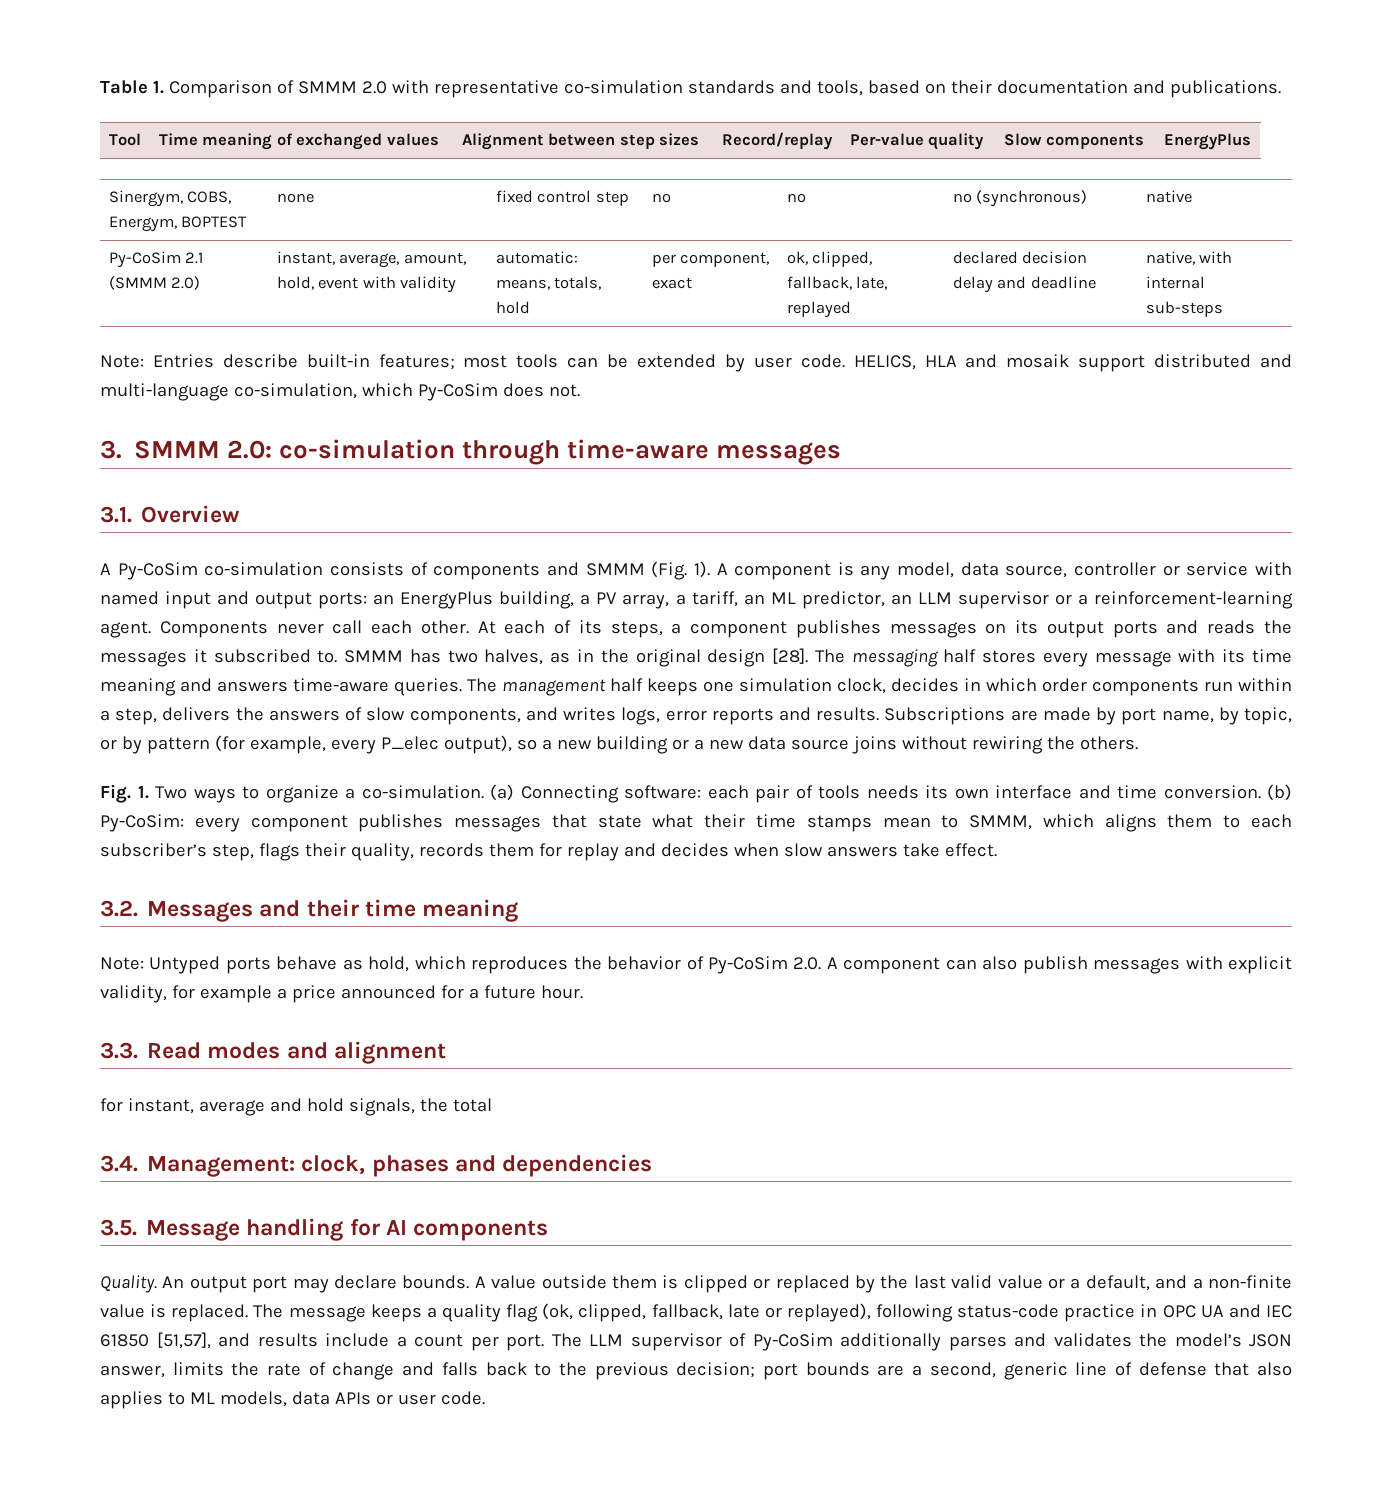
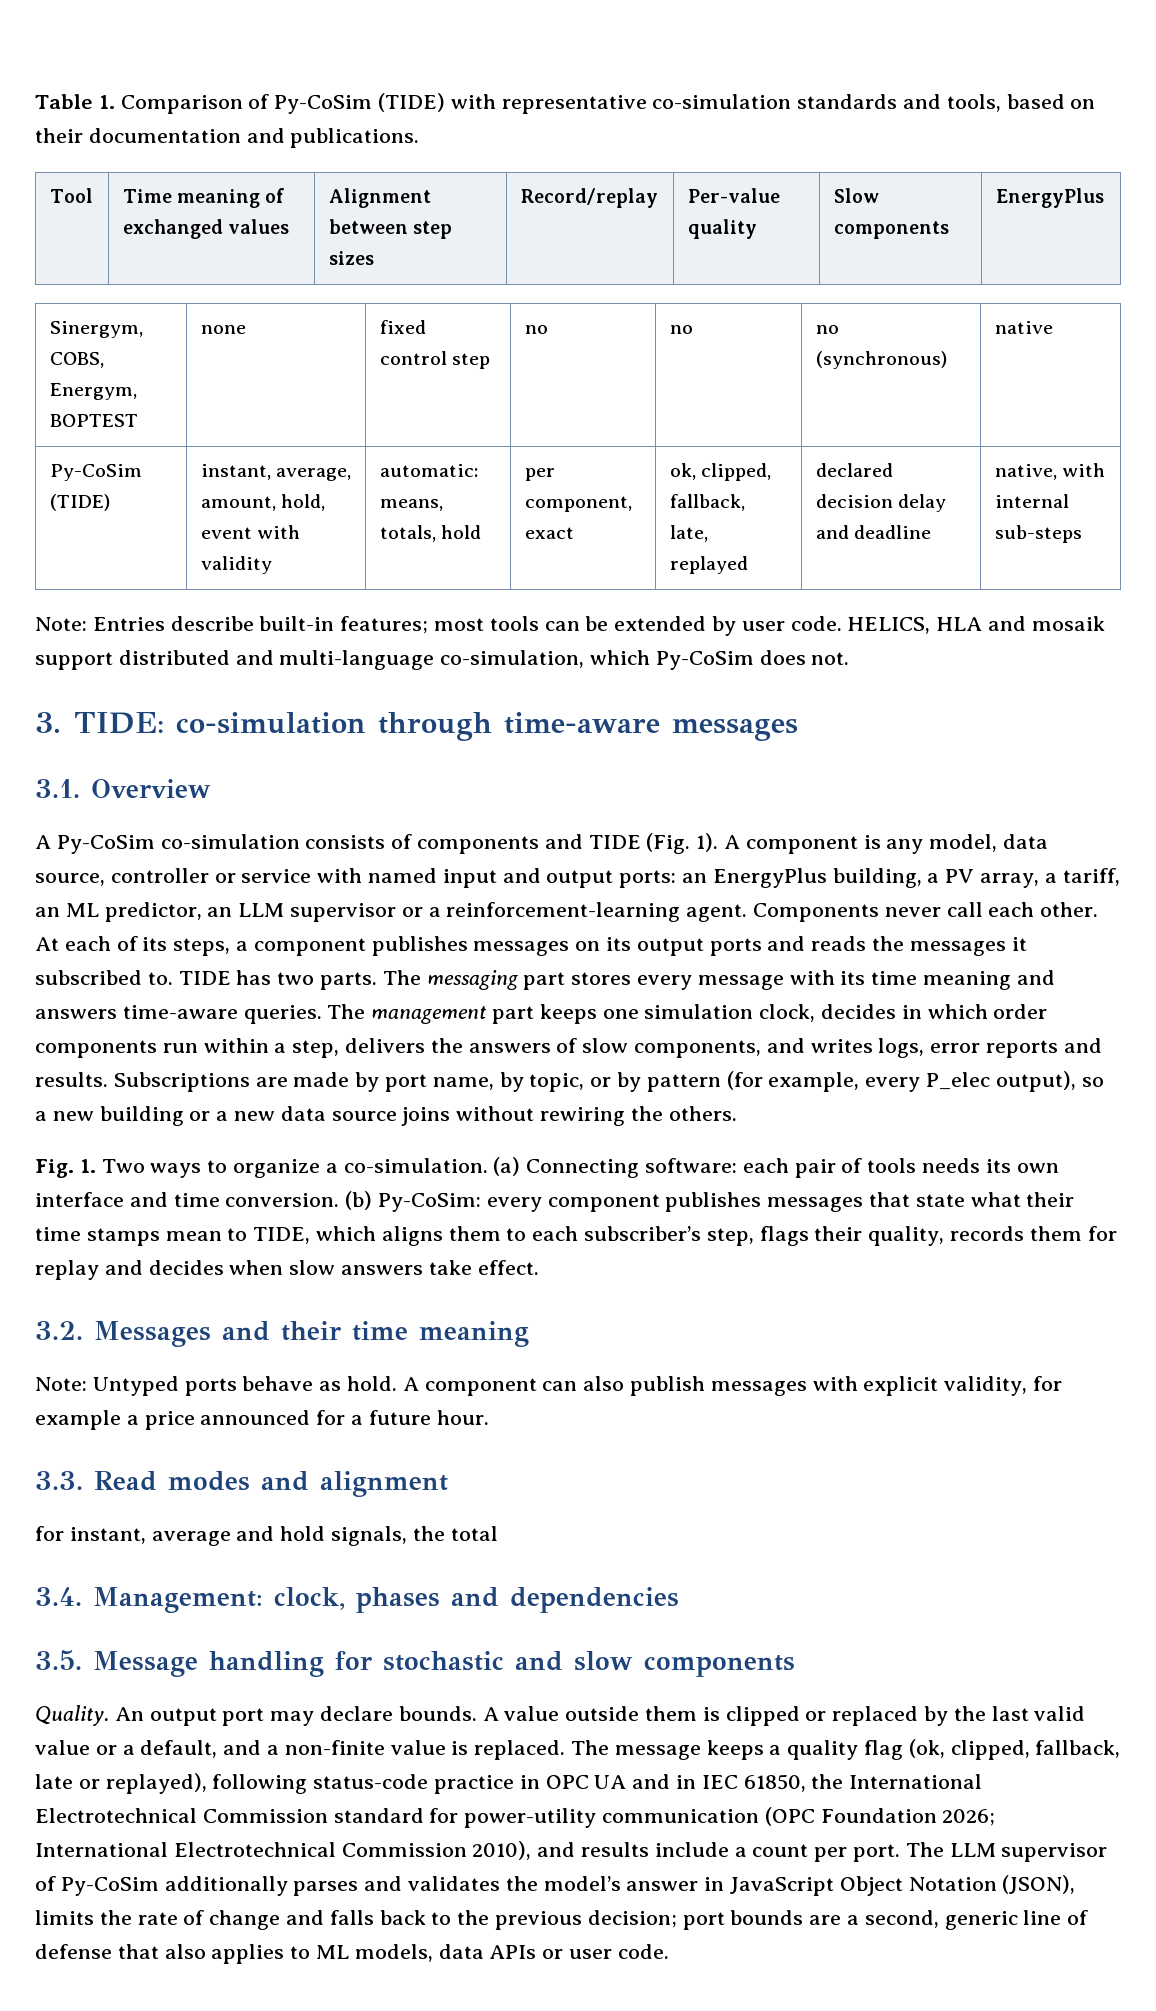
- Table 1. Comparison of SMMM 2.0 with representative co-simulation standards and tools, based on their documentation and publications.
+ Table 1. Comparison of Py-CoSim (TIDE) with representative co-simulation standards and tools, based on their documentation and publications.
- Py-CoSim 2.1 (SMMM 2.0) | instant, average, amount, hold, event with validity | automatic: means, totals, hold | per component, exact | ok, clipped, fallback, late, replayed | declared decision delay and deadline | native, with internal sub-steps
+ Py-CoSim (TIDE) | instant, average, amount, hold, event with validity | automatic: means, totals, hold | per component, exact | ok, clipped, fallback, late, replayed | declared decision delay and deadline | native, with internal sub-steps
- 3. SMMM 2.0: co-simulation through time-aware messages
+ 3. TIDE: co-simulation through time-aware messages
- A Py-CoSim co-simulation consists of components and SMMM (Fig. 1).
+ A Py-CoSim co-simulation consists of components and TIDE (Fig. 1).
- SMMM has two halves, as in the original design [28].
+ TIDE has two parts.
- The messaging half stores every message with its time meaning and answers time-aware queries.
+ The messaging part stores every message with its time meaning and answers time-aware queries.
- The management half keeps one simulation clock, decides in which order components run within a step, delivers the answers of slow components, and writes logs, error reports and results.
+ The management part keeps one simulation clock, decides in which order components run within a step, delivers the answers of slow components, and writes logs, error reports and results.
- (b) Py-CoSim: every component publishes messages that state what their time stamps mean to SMMM, which aligns them to each subscriber’s step, flags their quality, records them for replay and decides when slow answers take effect.
+ (b) Py-CoSim: every component publishes messages that state what their time stamps mean to TIDE, which aligns them to each subscriber’s step, flags their quality, records them for replay and decides when slow answers take effect.
- Note: Untyped ports behave as hold, which reproduces the behavior of Py-CoSim 2.0. A component can also publish messages with explicit validity, for example a price announced for a future hour.
+ Note: Untyped ports behave as hold. A component can also publish messages with explicit validity, for example a price announced for a future hour.
- 3.5. Message handling for AI components
+ 3.5. Message handling for stochastic and slow components
- The message keeps a quality flag (ok, clipped, fallback, late or replayed), following status-code practice in OPC UA and IEC 61850 [51,57], and results include a count per port.
+ The message keeps a quality flag (ok, clipped, fallback, late or replayed), following status-code practice in OPC UA and in IEC 61850, the International Electrotechnical Commission standard for power-utility communication (OPC Foundation 2026; International Electrotechnical Commission 2010), and results include a count per port.
- The LLM supervisor of Py-CoSim additionally parses and validates the model’s JSON answer, limits the rate of change and falls back to the previous decision; port bounds are a second, generic line of defense that also applies to ML models, data APIs or user code.
+ The LLM supervisor of Py-CoSim additionally parses and validates the model’s answer in JavaScript Object Notation (JSON), limits the rate of change and falls back to the previous decision; port bounds are a second, generic line of defense that also applies to ML models, data APIs or user code.

